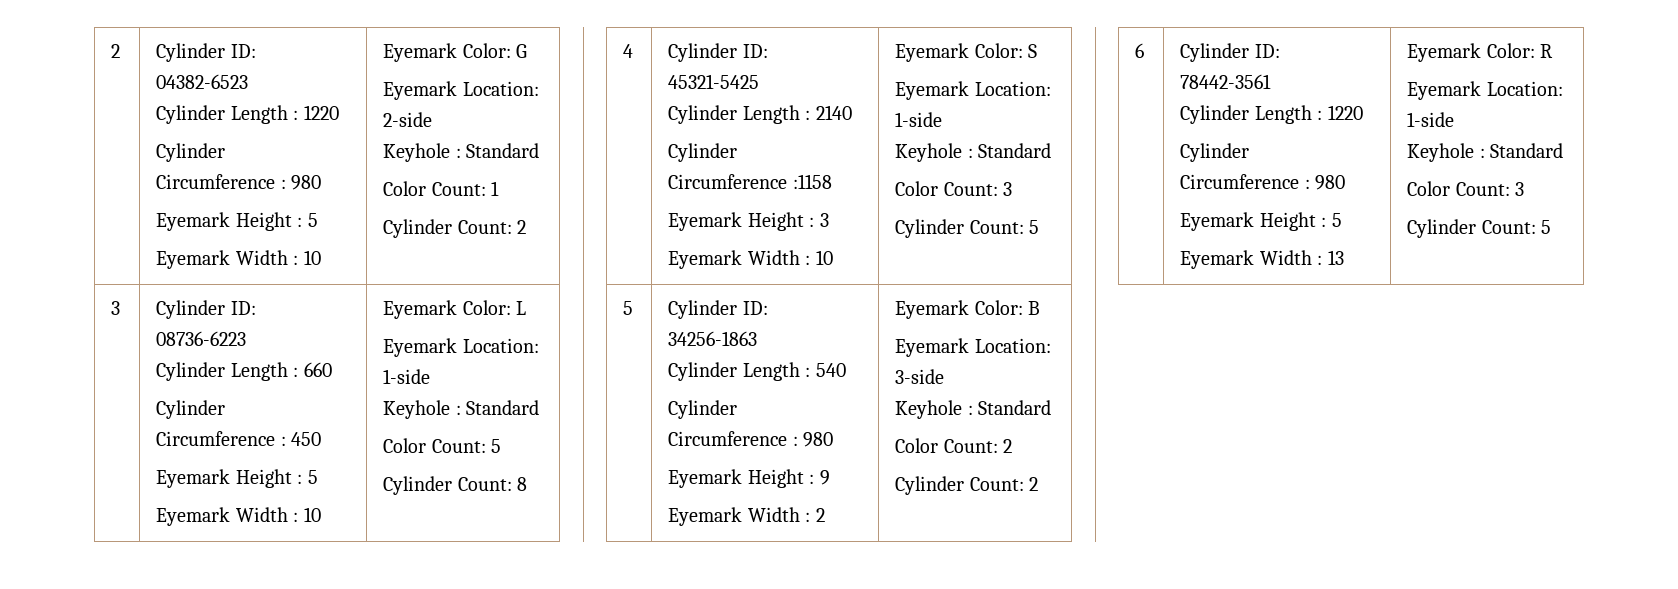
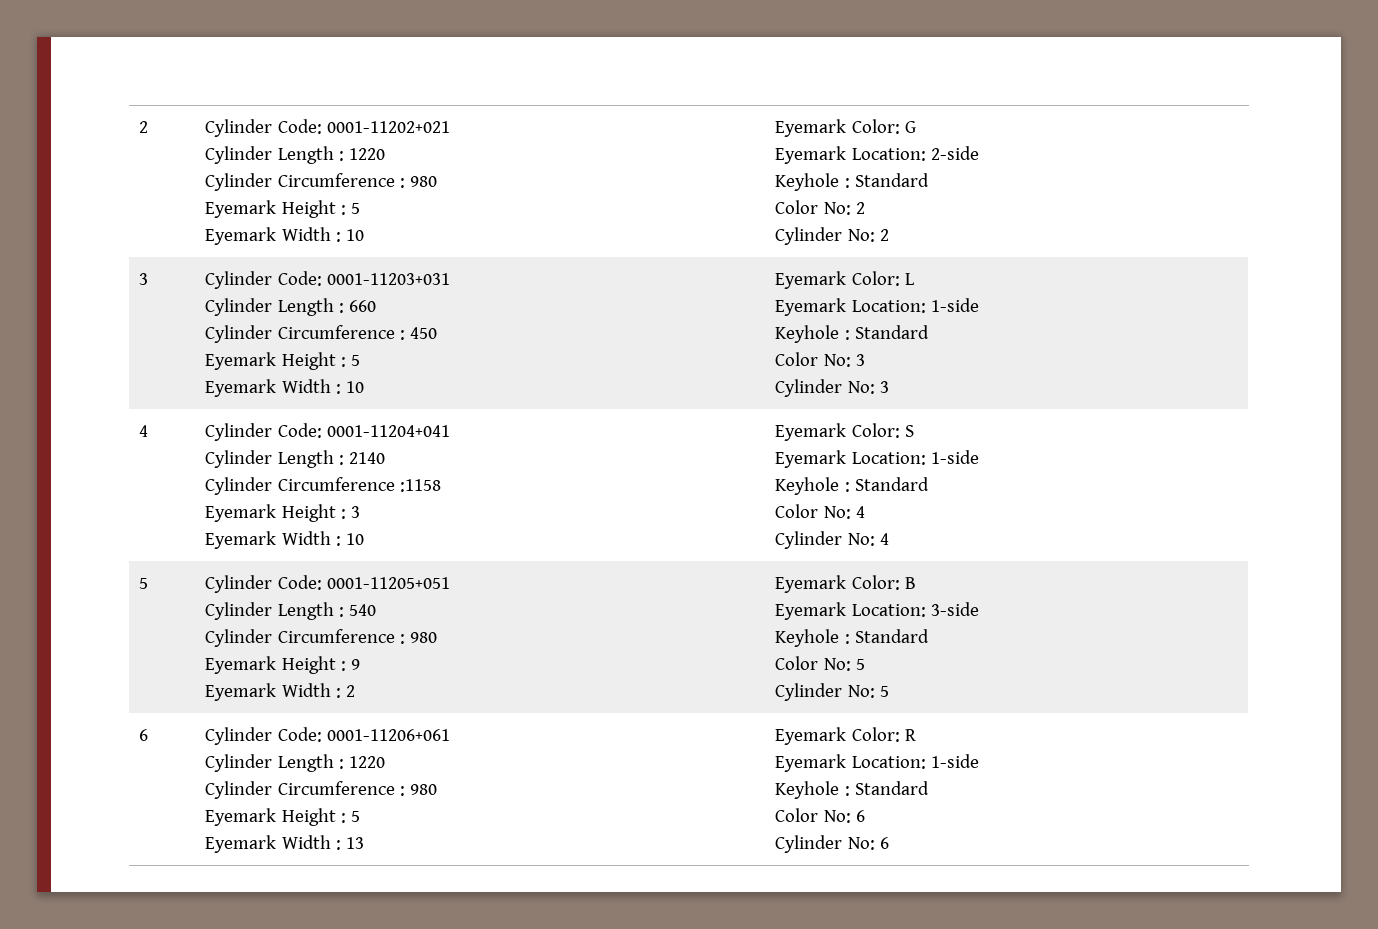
- 2 | Cylinder ID: 04382-6523
+ 2 | Cylinder Code: 0001-11202+021
  Cylinder Length : 1220
  Cylinder Circumference : 980
  Eyemark Height : 5
  Eyemark Width : 10 | Eyemark Color: G
  Eyemark Location: 2-side
  Keyhole : Standard
- Color Count: 1
- Cylinder Count: 2
+ Color No: 2
+ Cylinder No: 2
- 3 | Cylinder ID: 08736-6223
+ 3 | Cylinder Code: 0001-11203+031
  Cylinder Length : 660
  Cylinder Circumference : 450
  Eyemark Height : 5
  Eyemark Width : 10 | Eyemark Color: L
  Eyemark Location: 1-side
  Keyhole : Standard
- Color Count: 5
- Cylinder Count: 8
+ Color No: 3
+ Cylinder No: 3
- 4 | Cylinder ID: 45321-5425
+ 4 | Cylinder Code: 0001-11204+041
  Cylinder Length : 2140
  Cylinder Circumference :1158
  Eyemark Height : 3
  Eyemark Width : 10 | Eyemark Color: S
  Eyemark Location: 1-side
  Keyhole : Standard
- Color Count: 3
- Cylinder Count: 5
+ Color No: 4
+ Cylinder No: 4
- 5 | Cylinder ID: 34256-1863
+ 5 | Cylinder Code: 0001-11205+051
  Cylinder Length : 540
  Cylinder Circumference : 980
  Eyemark Height : 9
  Eyemark Width : 2 | Eyemark Color: B
  Eyemark Location: 3-side
  Keyhole : Standard
- Color Count: 2
- Cylinder Count: 2
+ Color No: 5
+ Cylinder No: 5
- 6 | Cylinder ID: 78442-3561
+ 6 | Cylinder Code: 0001-11206+061
  Cylinder Length : 1220
  Cylinder Circumference : 980
  Eyemark Height : 5
  Eyemark Width : 13 | Eyemark Color: R
  Eyemark Location: 1-side
  Keyhole : Standard
- Color Count: 3
- Cylinder Count: 5
+ Color No: 6
+ Cylinder No: 6

